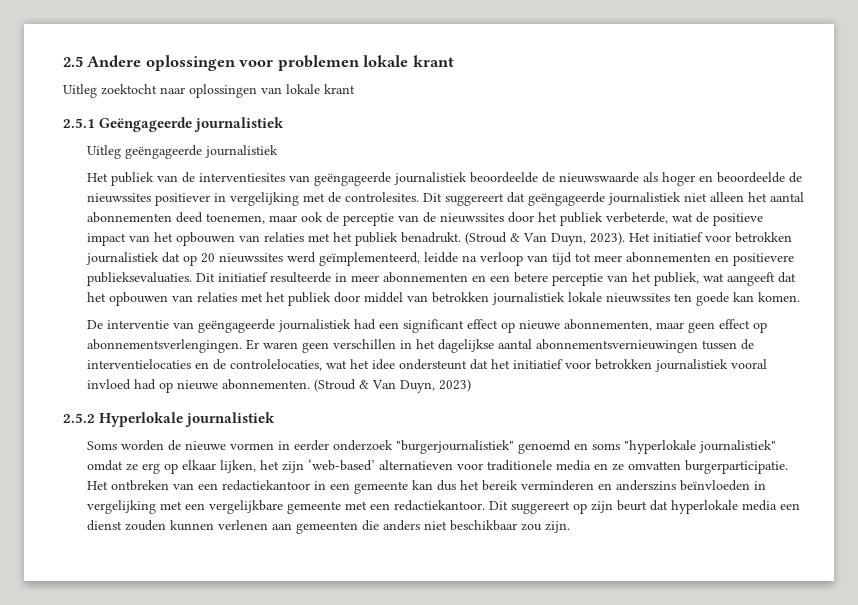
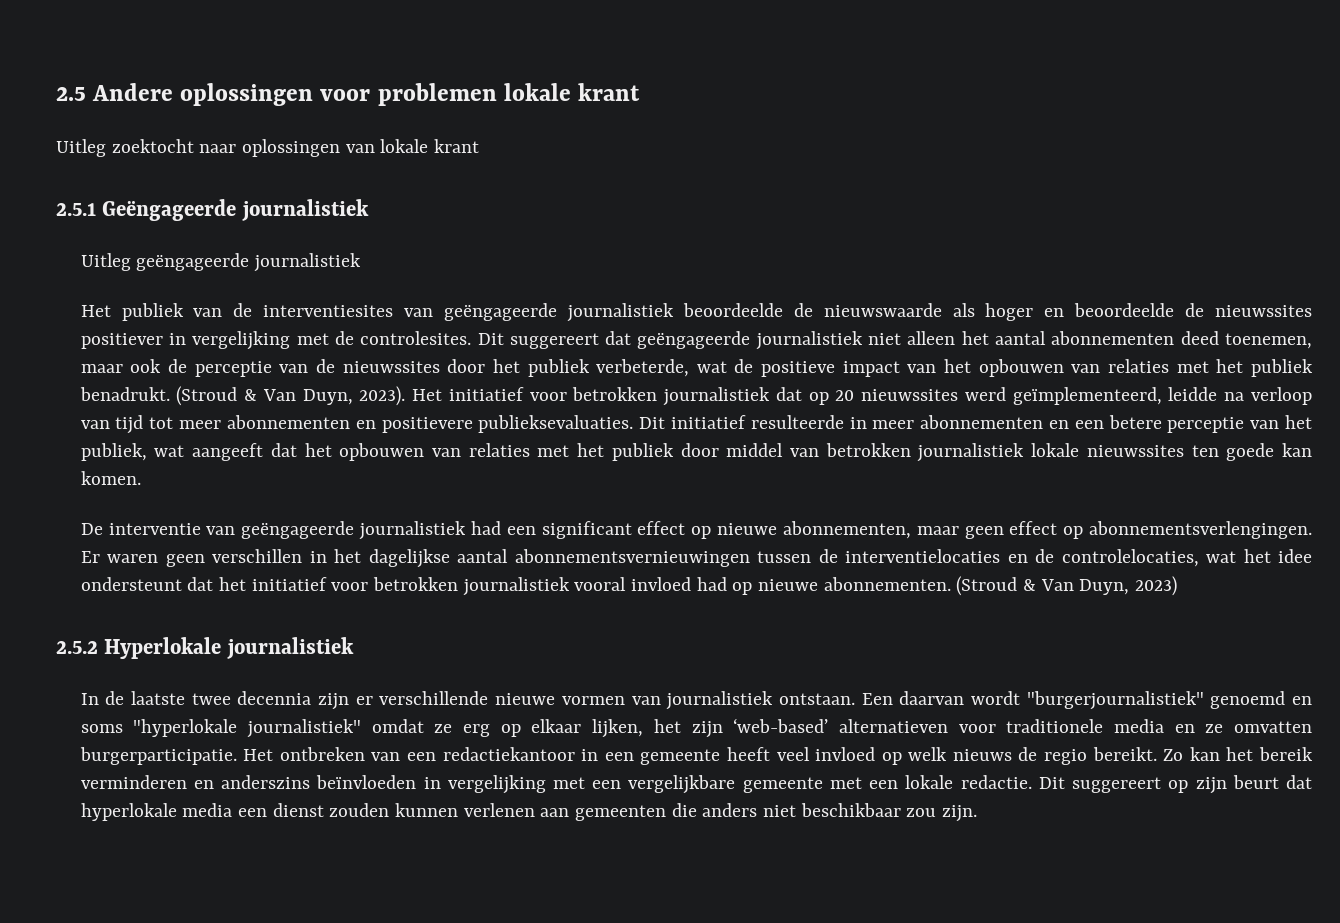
- Soms worden de nieuwe vormen in eerder onderzoek "burgerjournalistiek" genoemd en soms "hyperlokale journalistiek" omdat ze erg op elkaar lijken, het zijn ‘web-based’ alternatieven voor traditionele media en ze omvatten burgerparticipatie.
+ In de laatste twee decennia zijn er verschillende nieuwe vormen van journalistiek ontstaan. Een daarvan wordt "burgerjournalistiek" genoemd en soms "hyperlokale journalistiek" omdat ze erg op elkaar lijken, het zijn ‘web-based’ alternatieven voor traditionele media en ze omvatten burgerparticipatie.
- Het ontbreken van een redactiekantoor in een gemeente kan dus het bereik verminderen en anderszins beïnvloeden in vergelijking met een vergelijkbare gemeente met een redactiekantoor.
+ Het ontbreken van een redactiekantoor in een gemeente heeft veel invloed op welk nieuws de regio bereikt. Zo kan het bereik verminderen en anderszins beïnvloeden in vergelijking met een vergelijkbare gemeente met een lokale redactie.

